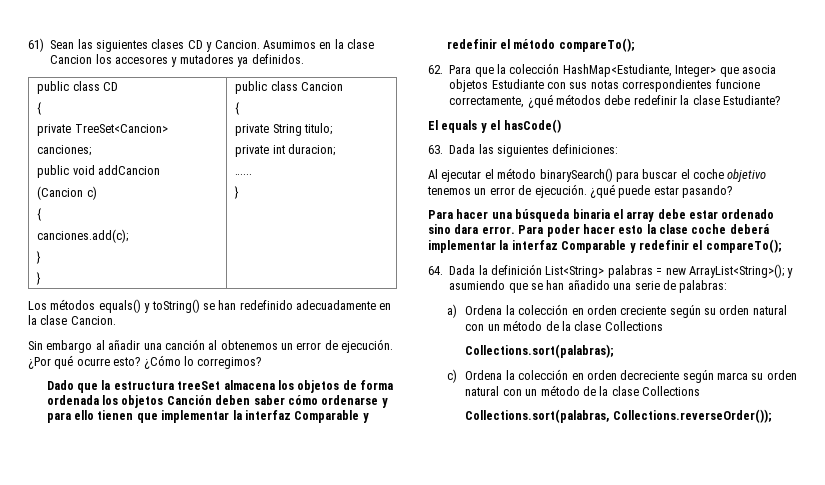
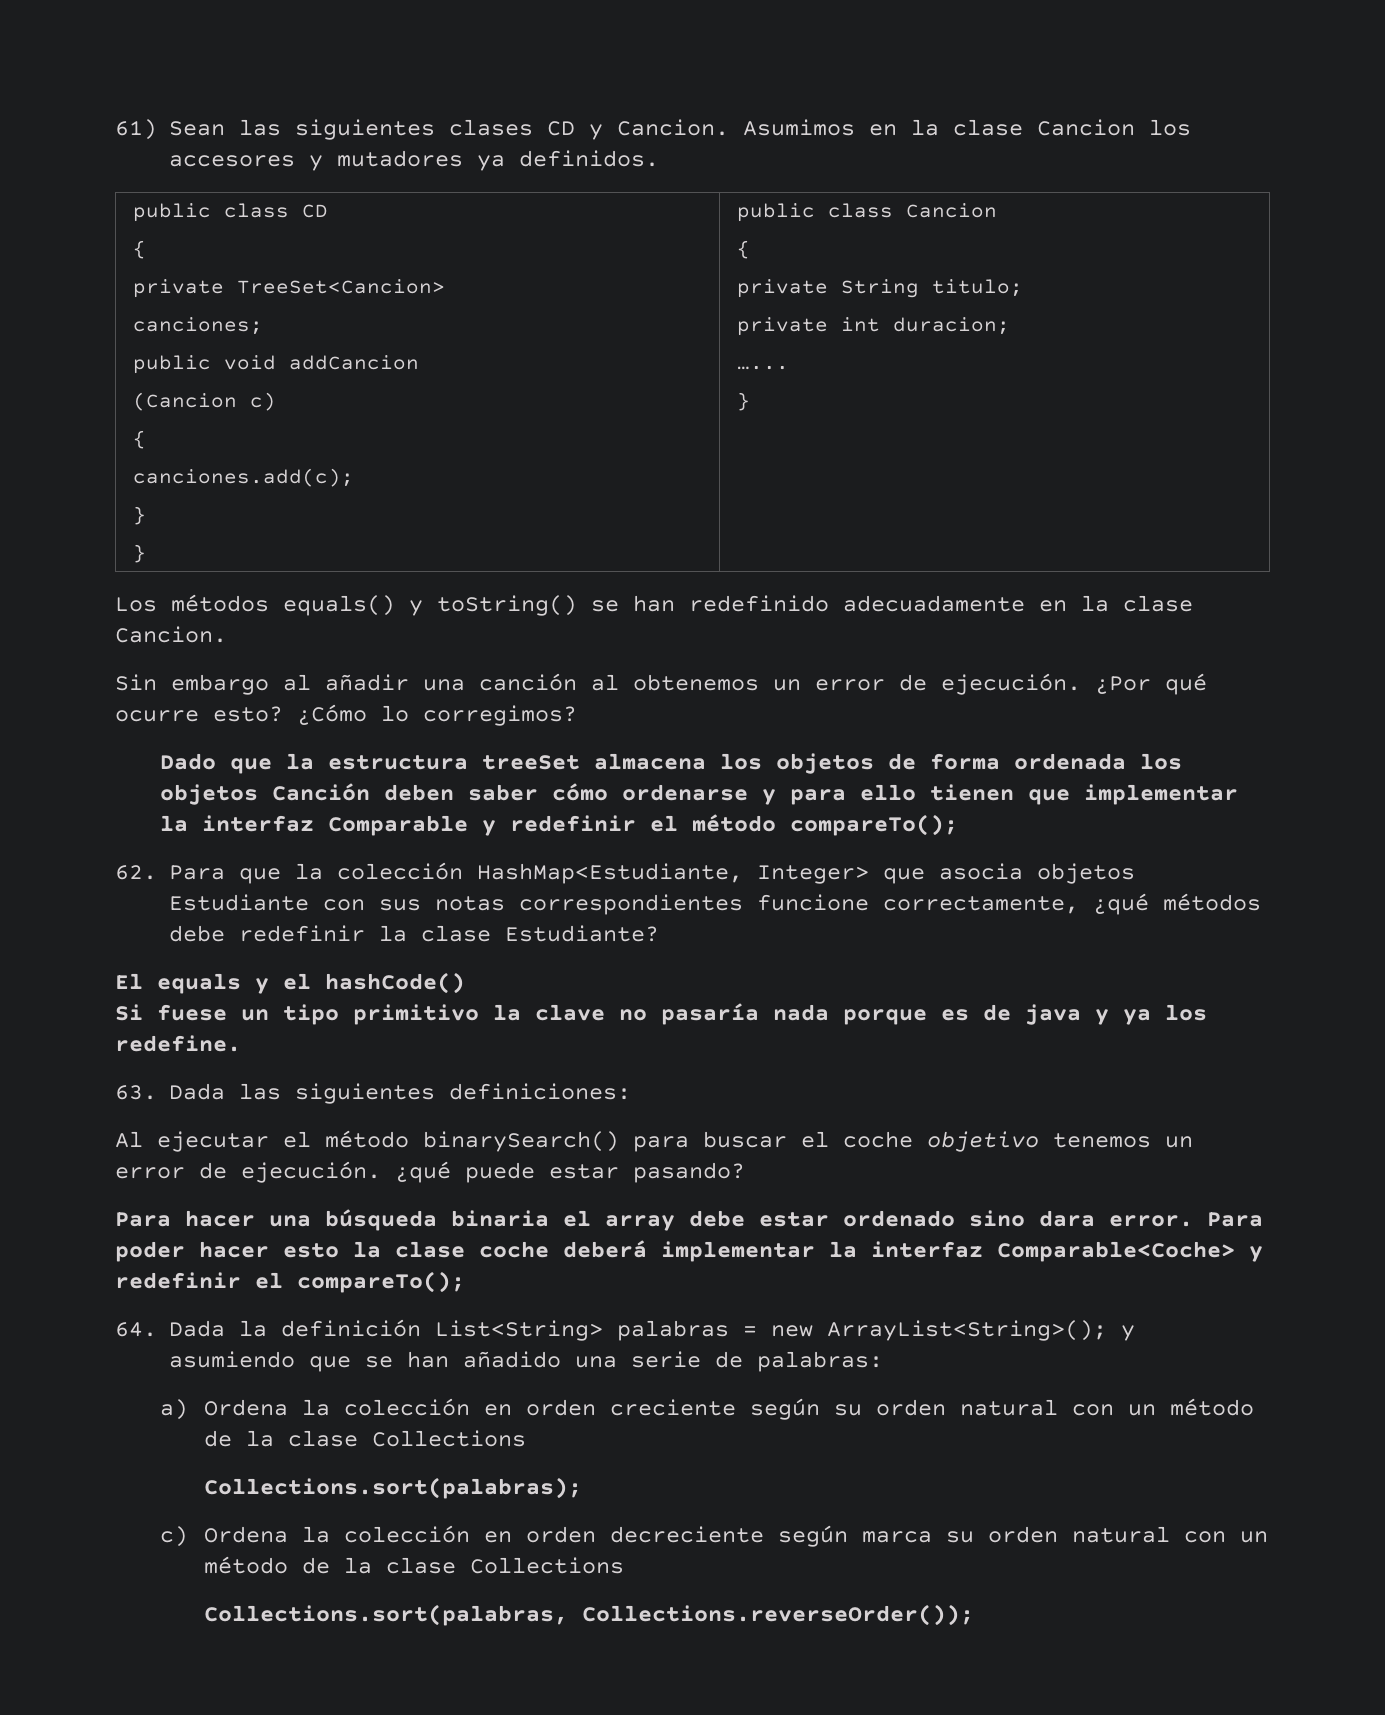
- El equals y el hasCode()
+ El equals y el hashCode()
+ Si fuese un tipo primitivo la clave no pasaría nada porque es de java y ya los redefine.
- Para poder hacer esto la clase coche deberá implementar la interfaz Comparable y redefinir el compareTo();
+ Para poder hacer esto la clase coche deberá implementar la interfaz Comparable<Coche> y redefinir el compareTo();

